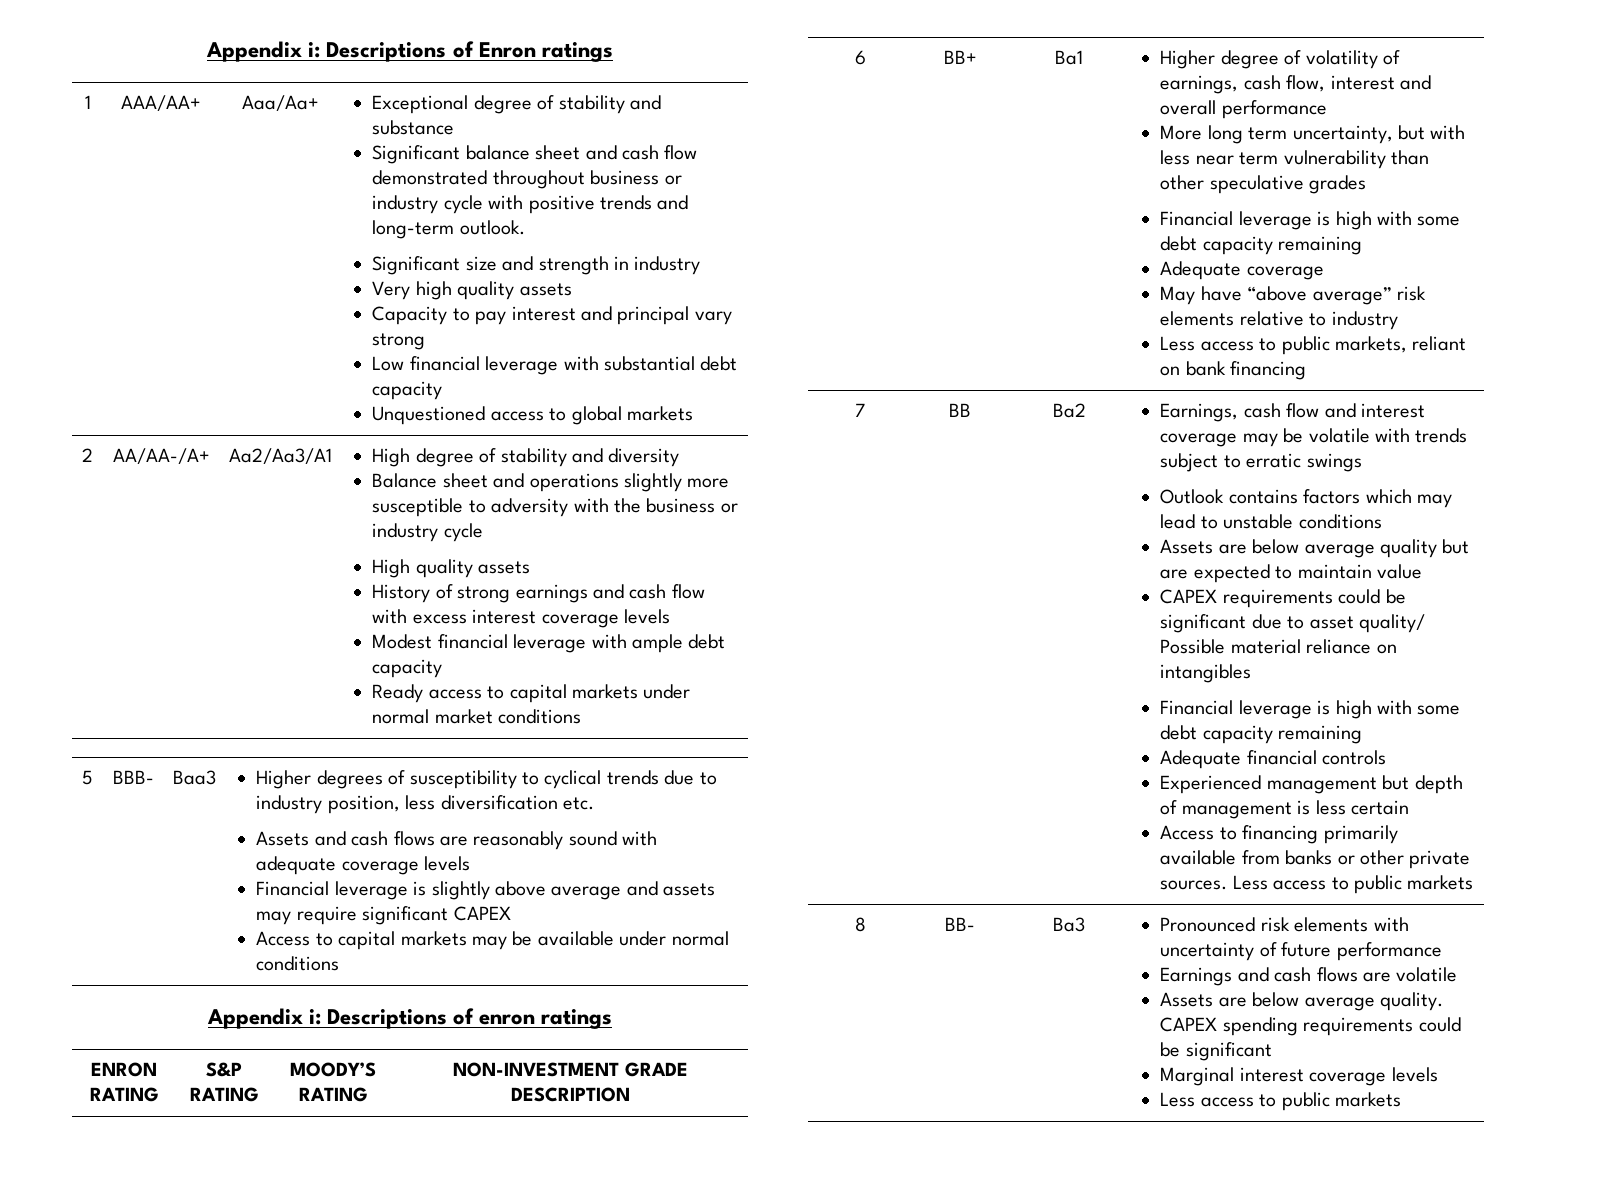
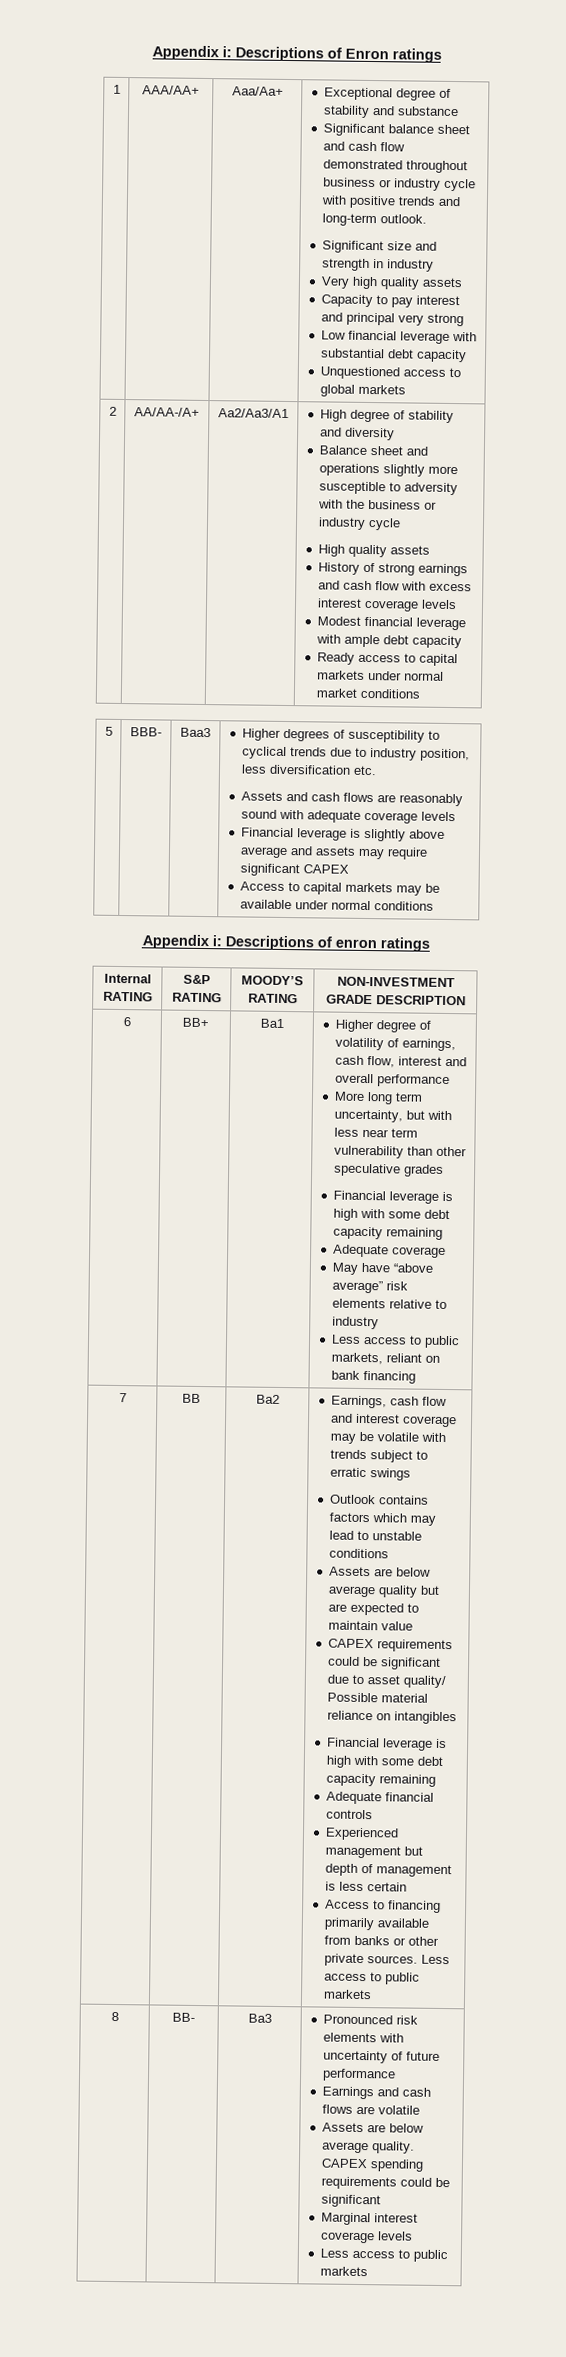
- Capacity to pay interest and principal vary strong
+ Capacity to pay interest and principal very strong
- ENRON RATING | S&P RATING | MOODY’S RATING | NON-INVESTMENT GRADE DESCRIPTION
+ Internal RATING | S&P RATING | MOODY’S RATING | NON-INVESTMENT GRADE DESCRIPTION

